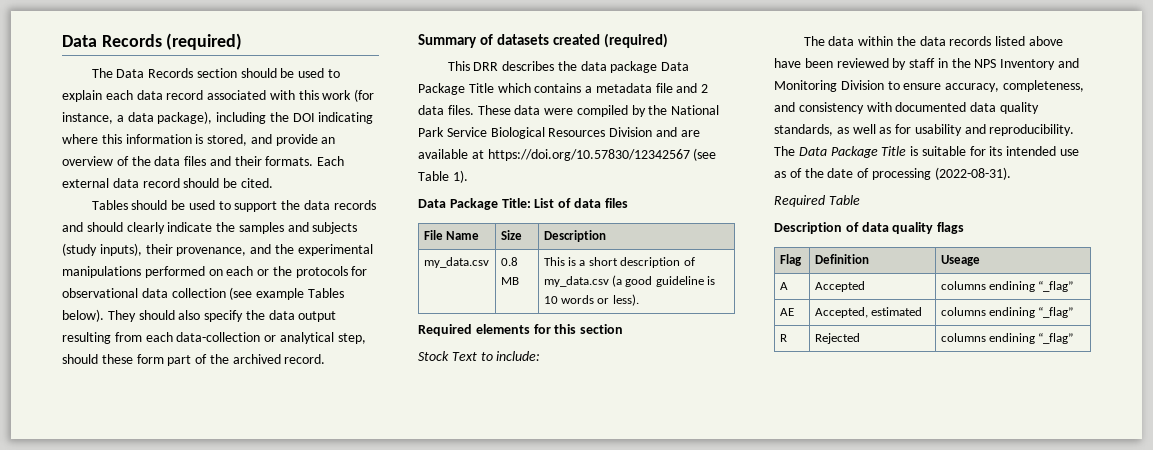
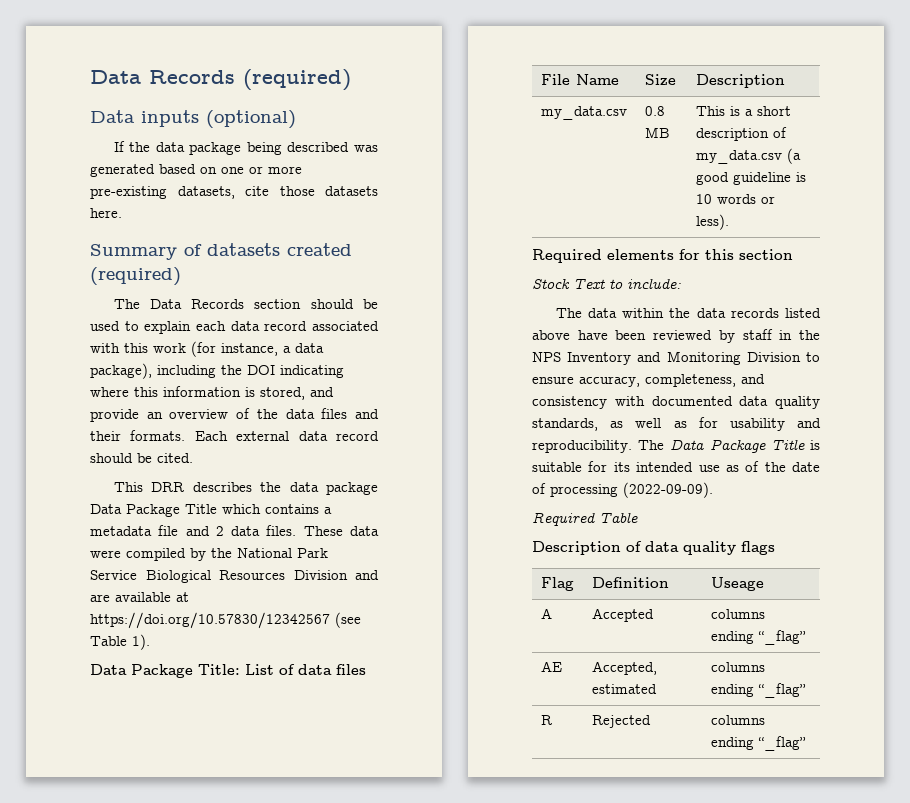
+ Data inputs (optional)
+ If the data package being described was generated based on one or more pre-existing datasets, cite those datasets here.
+ Summary of datasets created (required)
- Tables should be used to support the data records and should clearly indicate the samples and subjects (study inputs), their provenance, and the experimental manipulations performed on each or the protocols for observational data collection (see example Tables below). They should also specify the data output resulting from each data-collection or analytical step, should these form part of the archived record.
- Summary of datasets created (required)
- The Data Package Title is suitable for its intended use as of the date of processing (2022-08-31).
+ The Data Package Title is suitable for its intended use as of the date of processing (2022-09-09).
- A | Accepted | columns endining “_flag”
+ A | Accepted | columns ending “_flag”
- AE | Accepted, estimated | columns endining “_flag”
+ AE | Accepted, estimated | columns ending “_flag”
- R | Rejected | columns endining “_flag”
+ R | Rejected | columns ending “_flag”

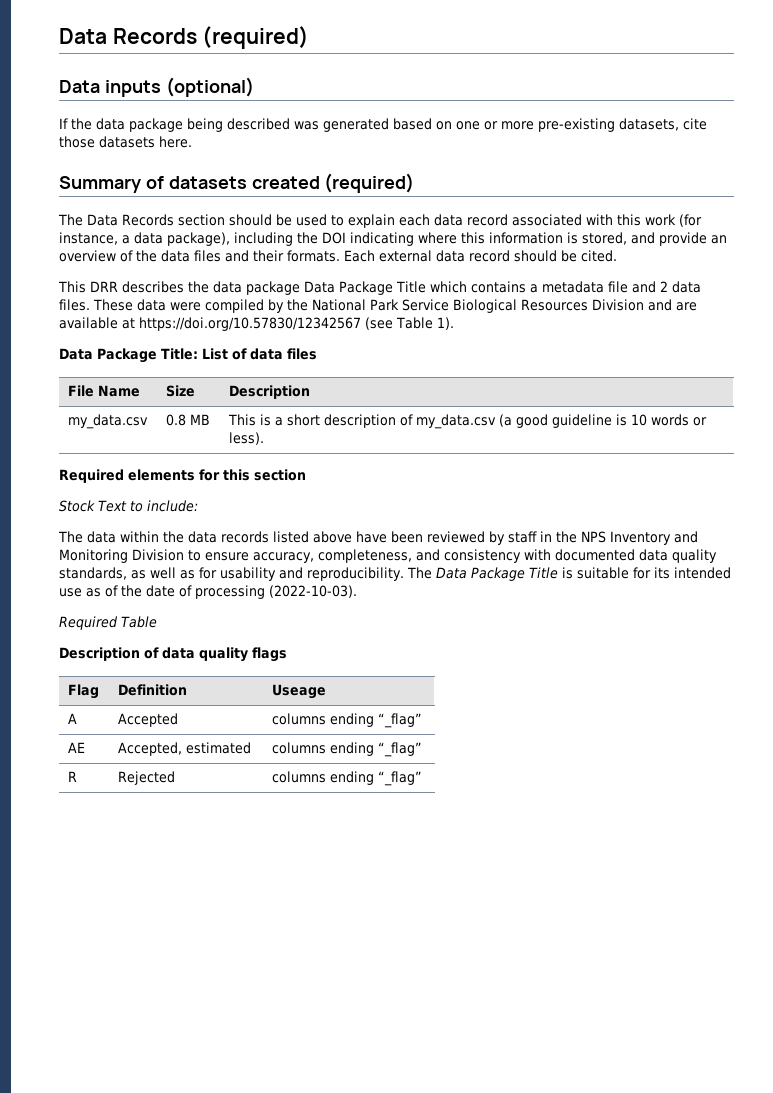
- The Data Package Title is suitable for its intended use as of the date of processing (2022-09-09).
+ The Data Package Title is suitable for its intended use as of the date of processing (2022-10-03).

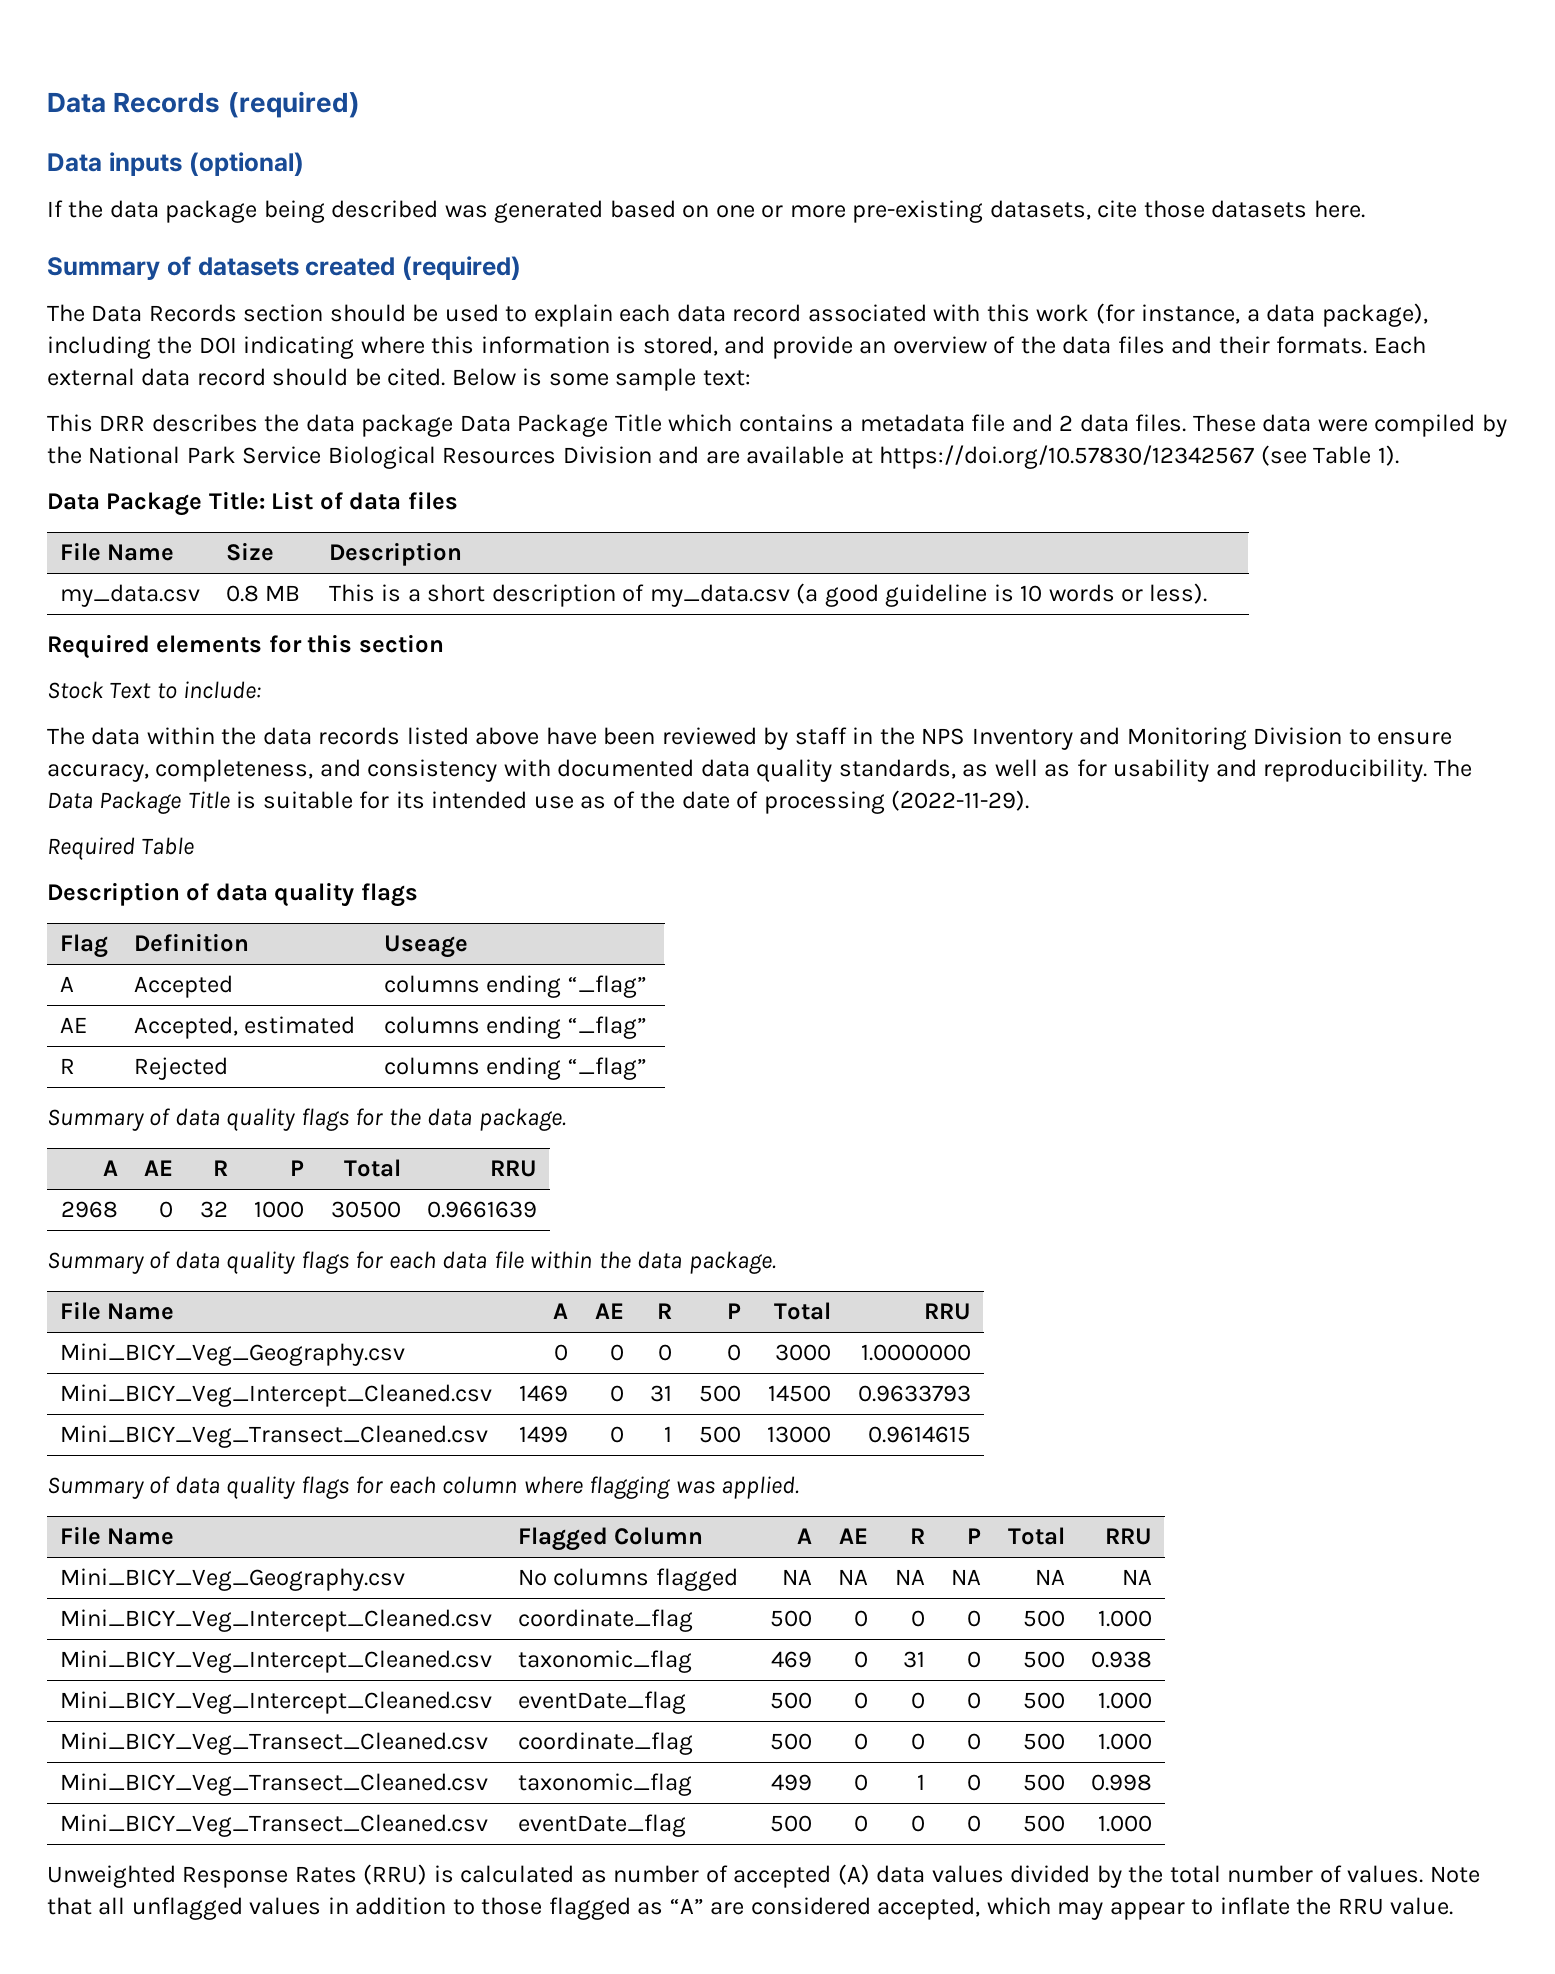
+ Below is some sample text:
- The Data Package Title is suitable for its intended use as of the date of processing (2022-10-03).
+ The Data Package Title is suitable for its intended use as of the date of processing (2022-11-29).
+ Summary of data quality flags for the data package.
+ A | AE | R | P | Total | RRU
+ 2968 | 0 | 32 | 1000 | 30500 | 0.9661639
+ Summary of data quality flags for each data file within the data package.
+ File Name | A | AE | R | P | Total | RRU
+ Mini_BICY_Veg_Geography.csv | 0 | 0 | 0 | 0 | 3000 | 1.0000000
+ Mini_BICY_Veg_Intercept_Cleaned.csv | 1469 | 0 | 31 | 500 | 14500 | 0.9633793
+ Mini_BICY_Veg_Transect_Cleaned.csv | 1499 | 0 | 1 | 500 | 13000 | 0.9614615
+ Summary of data quality flags for each column where flagging was applied.
+ File Name | Flagged Column | A | AE | R | P | Total | RRU
+ Mini_BICY_Veg_Geography.csv | No columns flagged | NA | NA | NA | NA | NA | NA
+ Mini_BICY_Veg_Intercept_Cleaned.csv | coordinate_flag | 500 | 0 | 0 | 0 | 500 | 1.000
+ Mini_BICY_Veg_Intercept_Cleaned.csv | taxonomic_flag | 469 | 0 | 31 | 0 | 500 | 0.938
+ Mini_BICY_Veg_Intercept_Cleaned.csv | eventDate_flag | 500 | 0 | 0 | 0 | 500 | 1.000
+ Mini_BICY_Veg_Transect_Cleaned.csv | coordinate_flag | 500 | 0 | 0 | 0 | 500 | 1.000
+ Mini_BICY_Veg_Transect_Cleaned.csv | taxonomic_flag | 499 | 0 | 1 | 0 | 500 | 0.998
+ Mini_BICY_Veg_Transect_Cleaned.csv | eventDate_flag | 500 | 0 | 0 | 0 | 500 | 1.000
+ Unweighted Response Rates (RRU) is calculated as number of accepted (A) data values divided by the total number of values. Note that all unflagged values in addition to those flagged as “A” are considered accepted, which may appear to inflate the RRU value.

